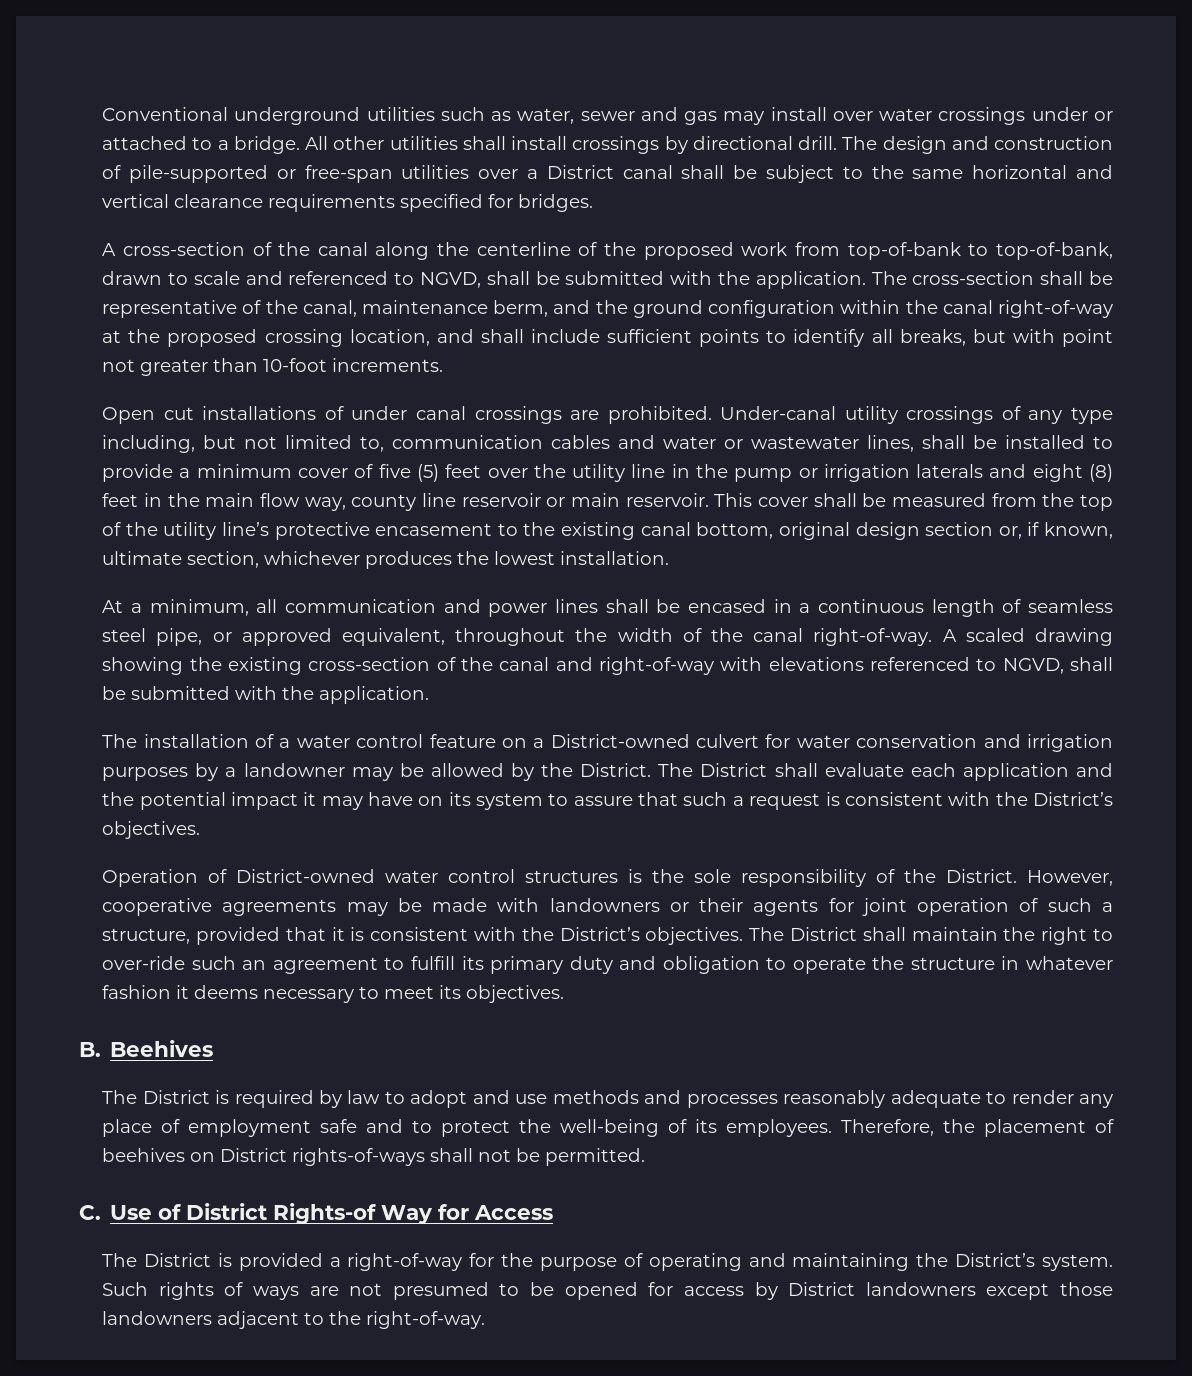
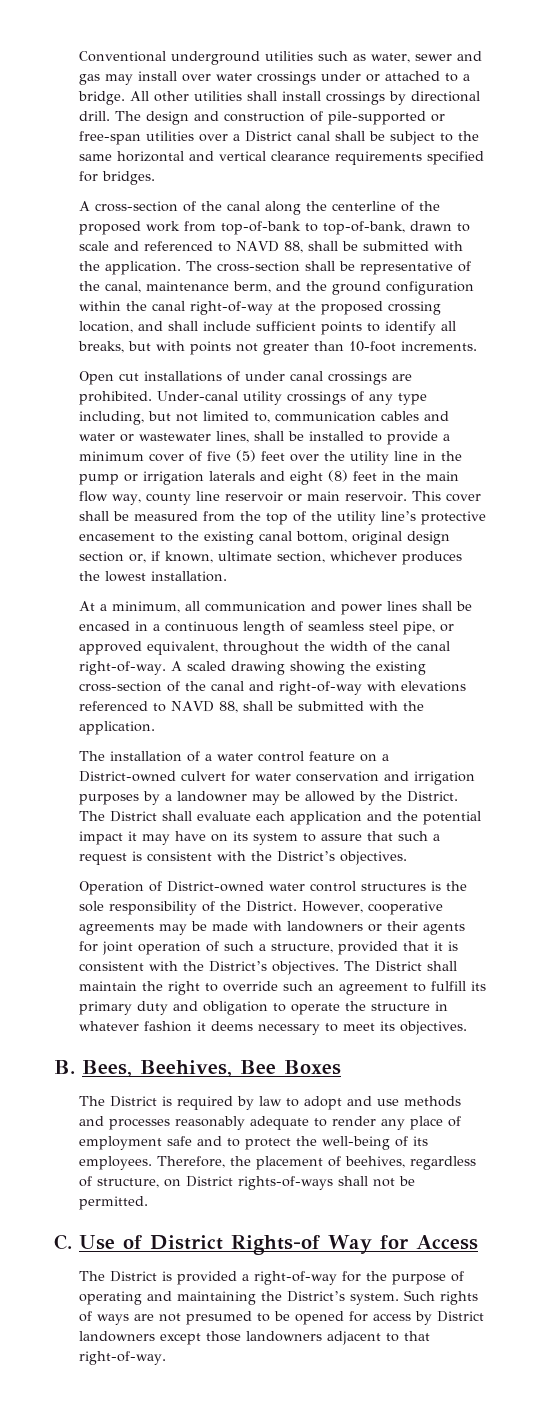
- A cross-section of the canal along the centerline of the proposed work from top-of-bank to top-of-bank, drawn to scale and referenced to NGVD, shall be submitted with the application.
+ A cross-section of the canal along the centerline of the proposed work from top-of-bank to top-of-bank, drawn to scale and referenced to NAVD 88, shall be submitted with the application.
- The cross-section shall be representative of the canal, maintenance berm, and the ground configuration within the canal right-of-way at the proposed crossing location, and shall include sufficient points to identify all breaks, but with point not greater than 10-foot increments.
+ The cross-section shall be representative of the canal, maintenance berm, and the ground configuration within the canal right-of-way at the proposed crossing location, and shall include sufficient points to identify all breaks, but with points not greater than 10-foot increments.
- A scaled drawing showing the existing cross-section of the canal and right-of-way with elevations referenced to NGVD, shall be submitted with the application.
+ A scaled drawing showing the existing cross-section of the canal and right-of-way with elevations referenced to NAVD 88, shall be submitted with the application.
- The District shall maintain the right to over-ride such an agreement to fulfill its primary duty and obligation to operate the structure in whatever fashion it deems necessary to meet its objectives.
+ The District shall maintain the right to override such an agreement to fulfill its primary duty and obligation to operate the structure in whatever fashion it deems necessary to meet its objectives.
- B. Beehives
+ B. Bees, Beehives, Bee Boxes
- Therefore, the placement of beehives on District rights-of-ways shall not be permitted.
+ Therefore, the placement of beehives, regardless of structure, on District rights-of-ways shall not be permitted.
- Such rights of ways are not presumed to be opened for access by District landowners except those landowners adjacent to the right-of-way.
+ Such rights of ways are not presumed to be opened for access by District landowners except those landowners adjacent to that right-of-way.

